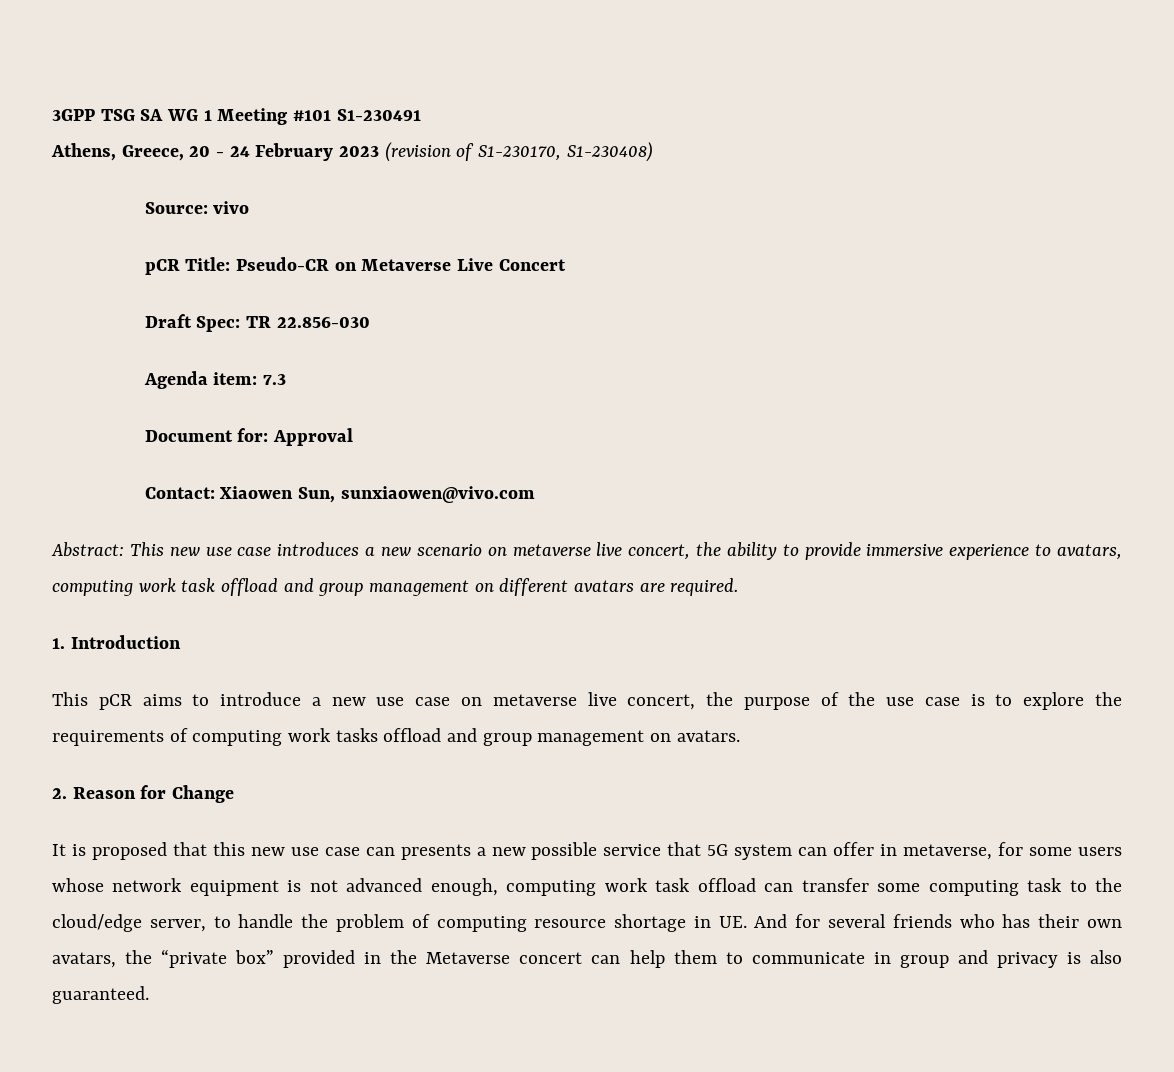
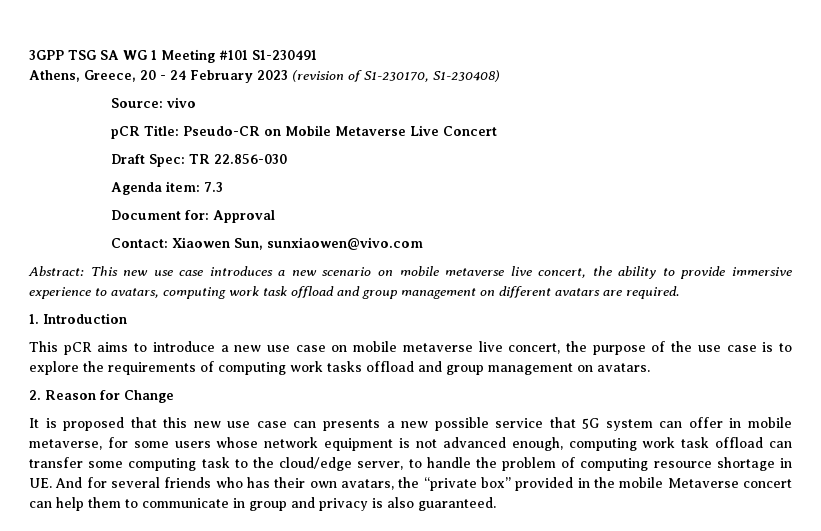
- pCR Title: Pseudo-CR on Metaverse Live Concert
+ pCR Title: Pseudo-CR on Mobile Metaverse Live Concert
- Abstract: This new use case introduces a new scenario on metaverse live concert, the ability to provide immersive experience to avatars, computing work task offload and group management on different avatars are required.
+ Abstract: This new use case introduces a new scenario on mobile metaverse live concert, the ability to provide immersive experience to avatars, computing work task offload and group management on different avatars are required.
- This pCR aims to introduce a new use case on metaverse live concert, the purpose of the use case is to explore the requirements of computing work tasks offload and group management on avatars.
+ This pCR aims to introduce a new use case on mobile metaverse live concert, the purpose of the use case is to explore the requirements of computing work tasks offload and group management on avatars.
- It is proposed that this new use case can presents a new possible service that 5G system can offer in metaverse, for some users whose network equipment is not advanced enough, computing work task offload can transfer some computing task to the cloud/edge server, to handle the problem of computing resource shortage in UE. And for several friends who has their own avatars, the “private box” provided in the Metaverse concert can help them to communicate in group and privacy is also guaranteed.
+ It is proposed that this new use case can presents a new possible service that 5G system can offer in mobile metaverse, for some users whose network equipment is not advanced enough, computing work task offload can transfer some computing task to the cloud/edge server, to handle the problem of computing resource shortage in UE. And for several friends who has their own avatars, the “private box” provided in the mobile Metaverse concert can help them to communicate in group and privacy is also guaranteed.

